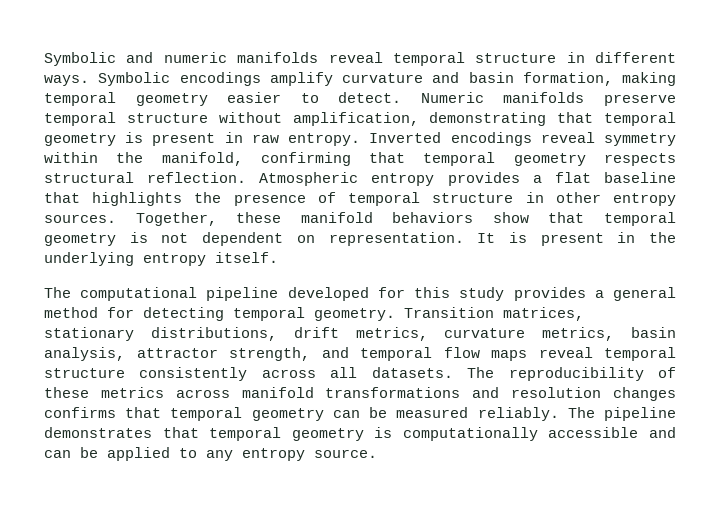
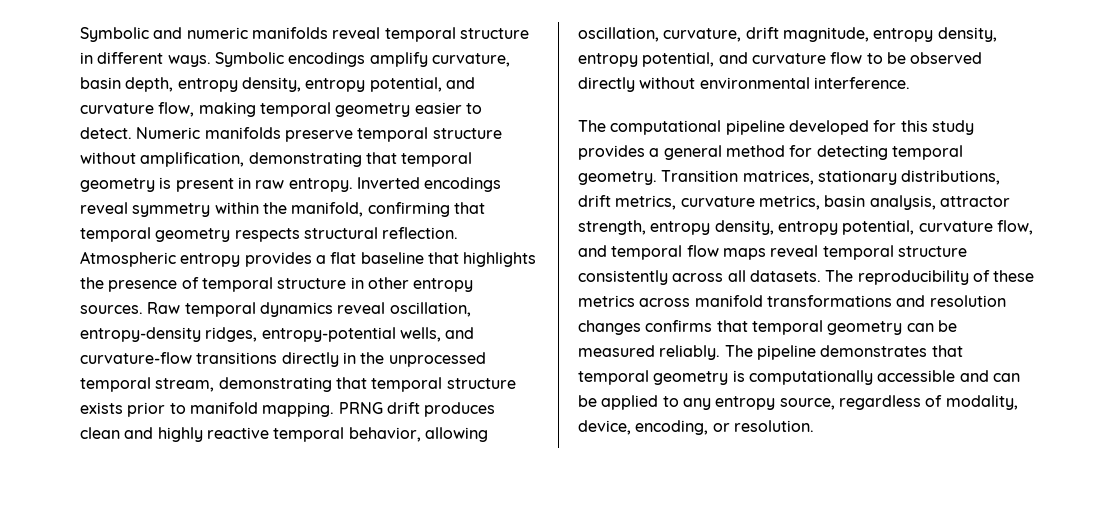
- Symbolic encodings amplify curvature and basin formation, making temporal geometry easier to detect.
+ Symbolic encodings amplify curvature, basin depth, entropy density, entropy potential, and curvature flow, making temporal geometry easier to detect.
- Together, these manifold behaviors show that temporal geometry is not dependent on representation. It is present in the underlying entropy itself.
+ Raw temporal dynamics reveal oscillation, entropy-density ridges, entropy-potential wells, and curvature-flow transitions directly in the unprocessed temporal stream, demonstrating that temporal structure exists prior to manifold mapping. PRNG drift produces clean and highly reactive temporal behavior, allowing oscillation, curvature, drift magnitude, entropy density, entropy potential, and curvature flow to be observed directly without environmental interference.
- Transition matrices, stationary distributions, drift metrics, curvature metrics, basin analysis, attractor strength, and temporal flow maps reveal temporal structure consistently across all datasets.
+ Transition matrices, stationary distributions, drift metrics, curvature metrics, basin analysis, attractor strength, entropy density, entropy potential, curvature flow, and temporal flow maps reveal temporal structure consistently across all datasets.
- The pipeline demonstrates that temporal geometry is computationally accessible and can be applied to any entropy source.
+ The pipeline demonstrates that temporal geometry is computationally accessible and can be applied to any entropy source, regardless of modality, device, encoding, or resolution.

